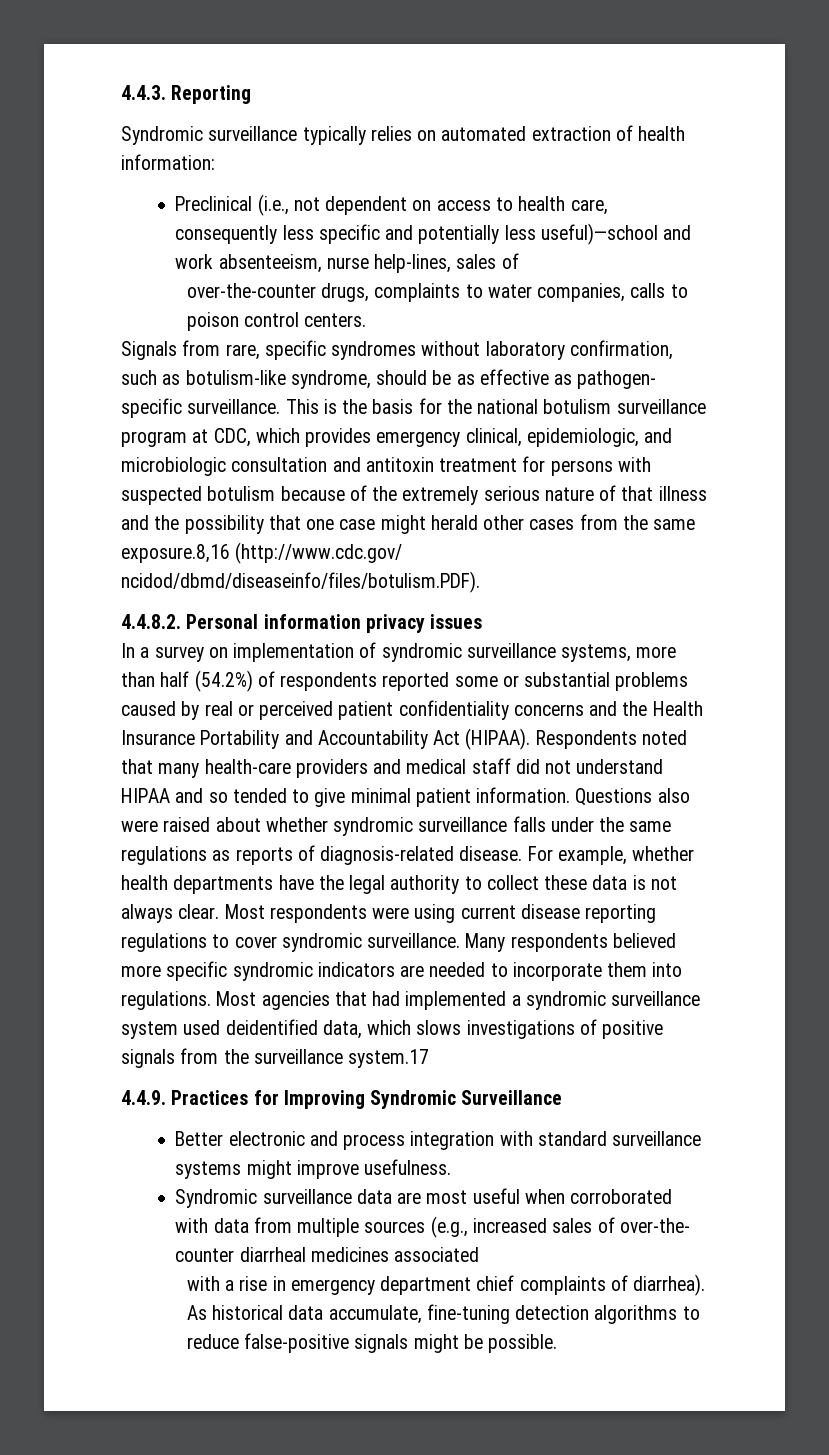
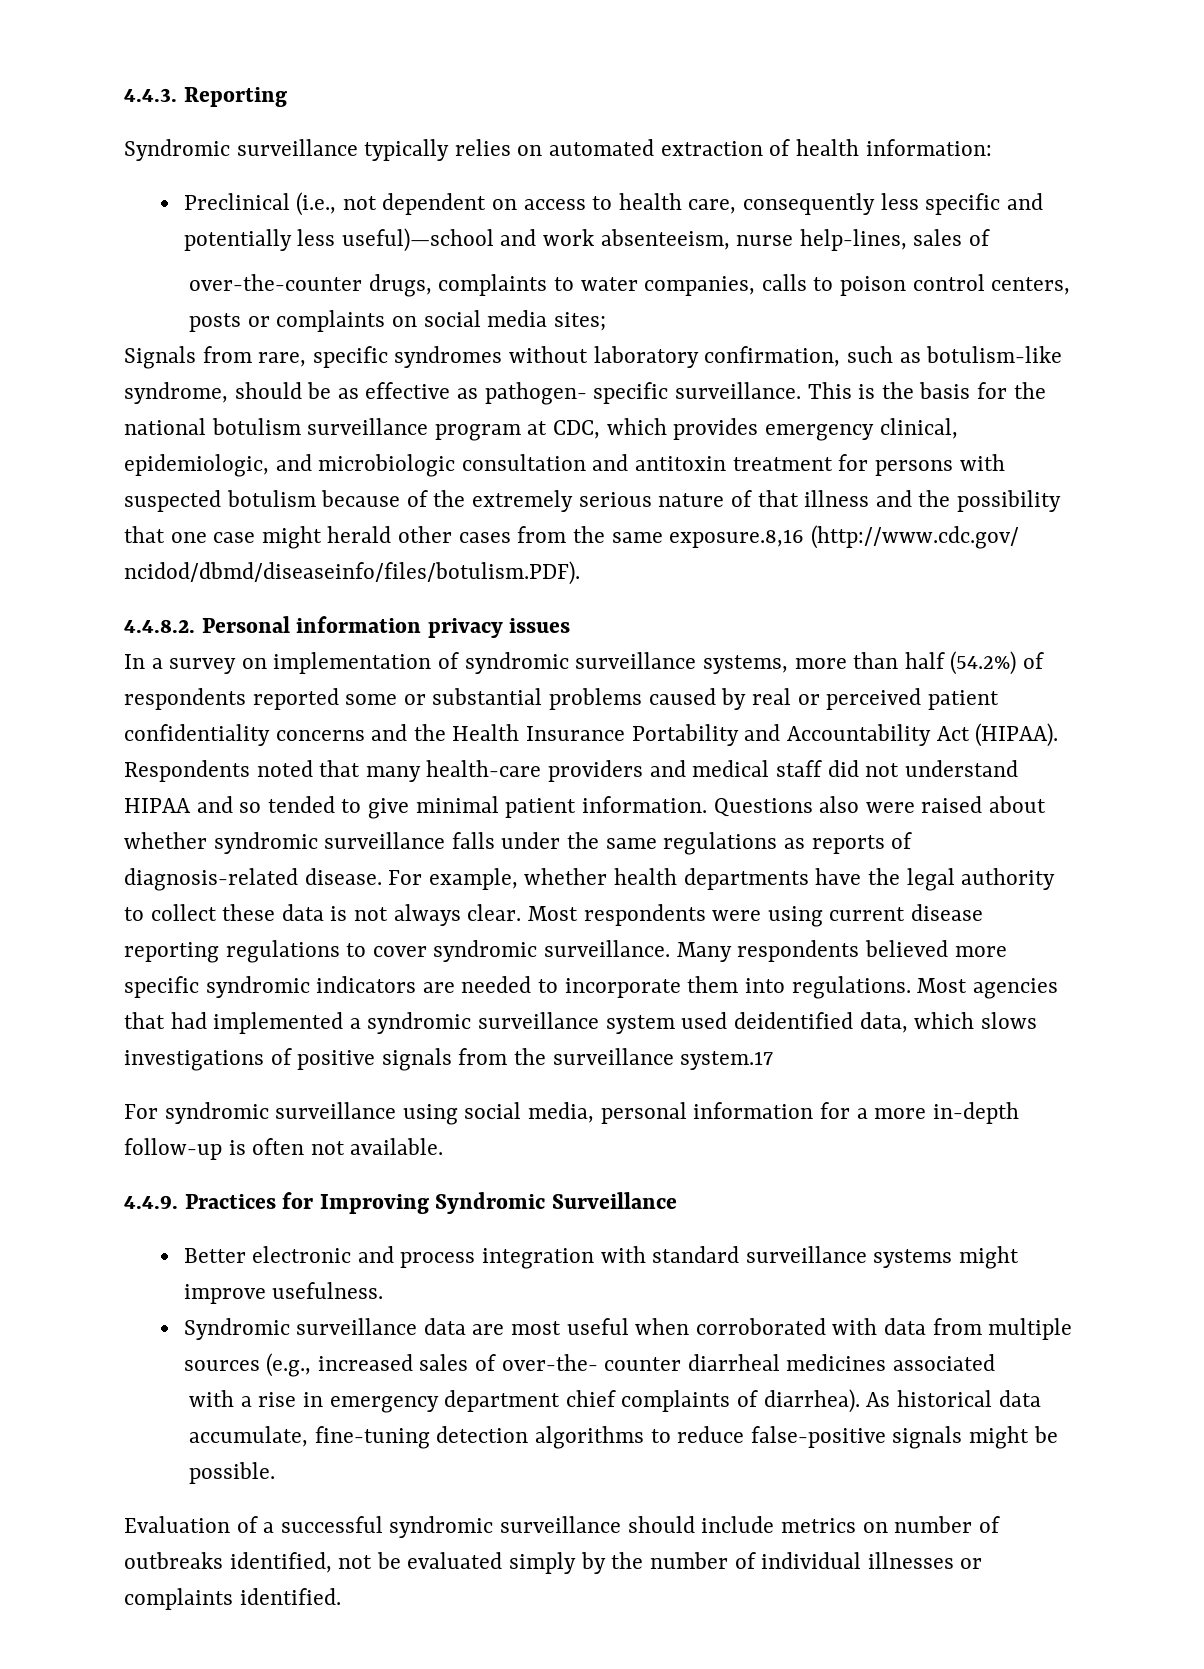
- over-the-counter drugs, complaints to water companies, calls to poison control centers.
+ over-the-counter drugs, complaints to water companies, calls to poison control centers, posts or complaints on social media sites;
+ For syndromic surveillance using social media, personal information for a more in-depth follow-up is often not available.
+ Evaluation of a successful syndromic surveillance should include metrics on number of outbreaks identified, not be evaluated simply by the number of individual illnesses or complaints identified.

